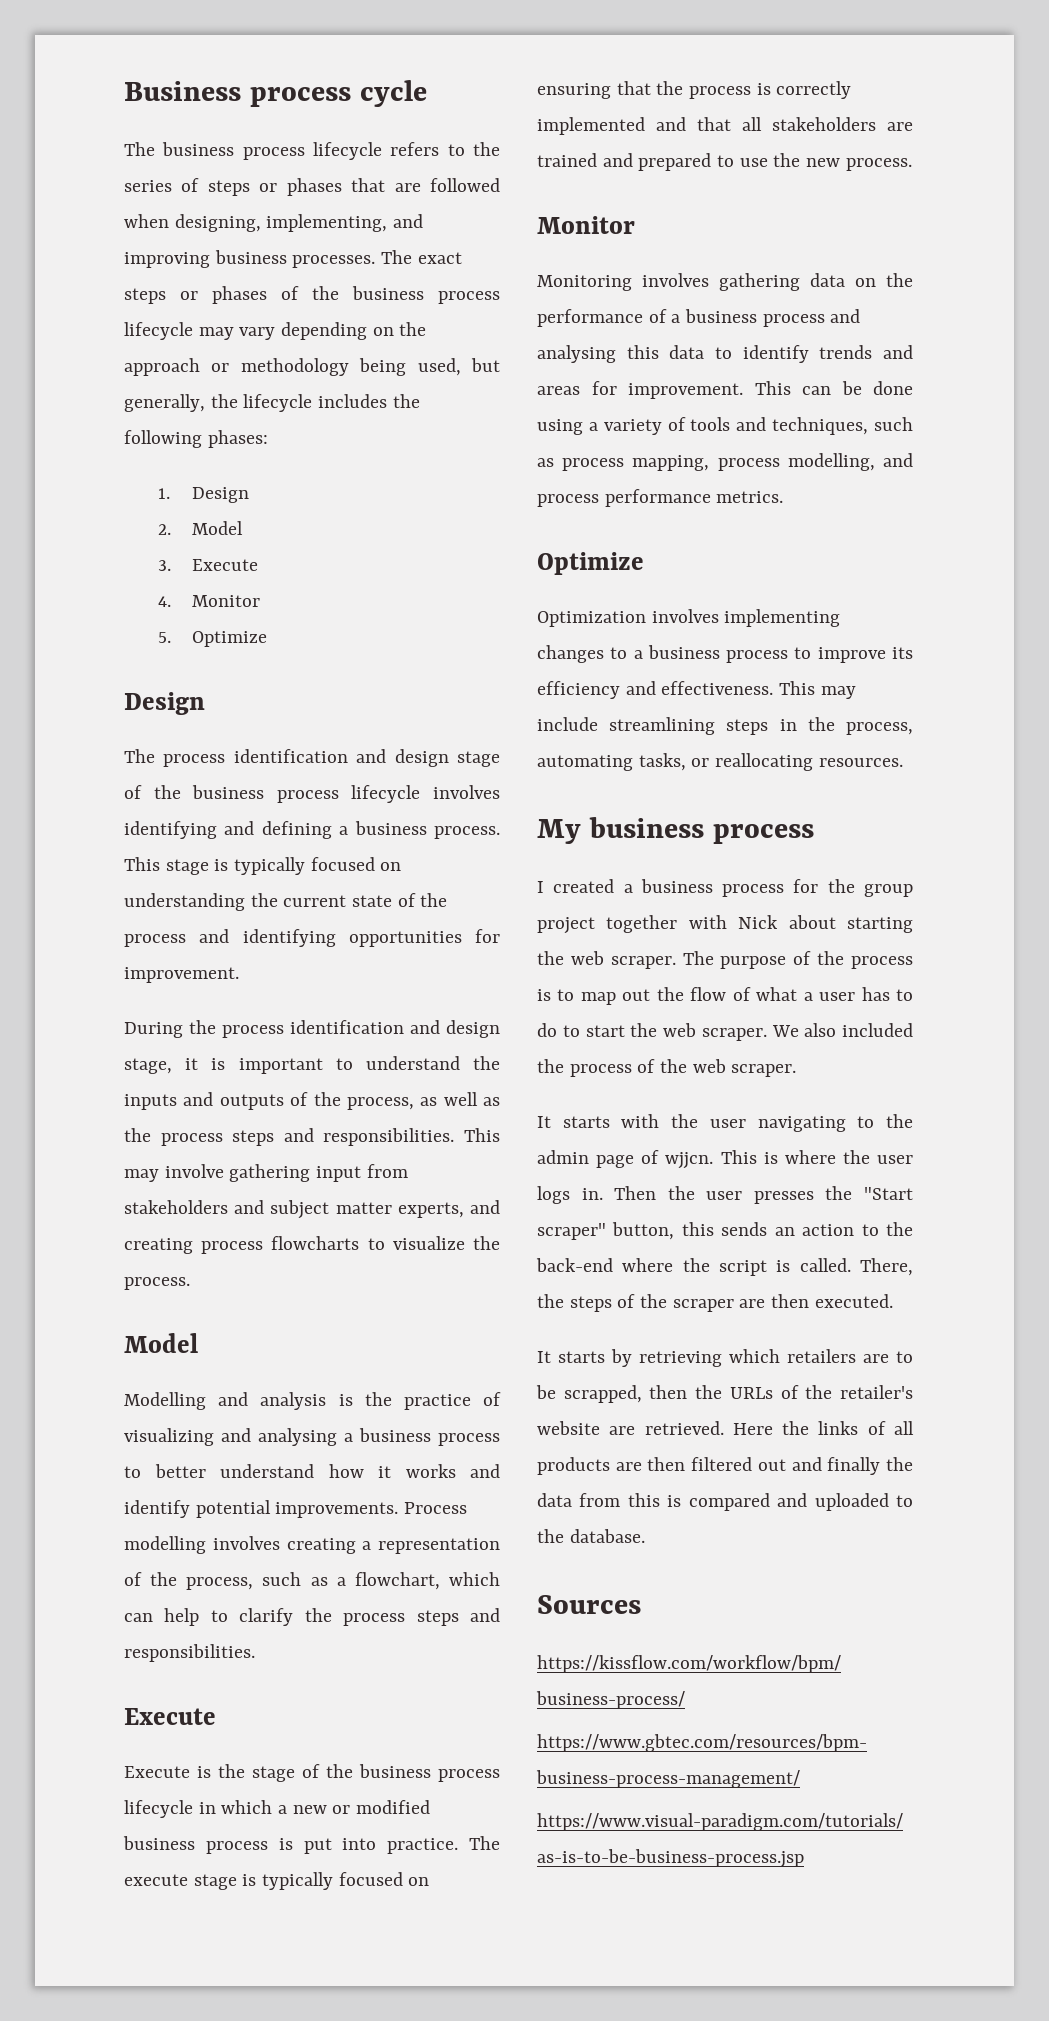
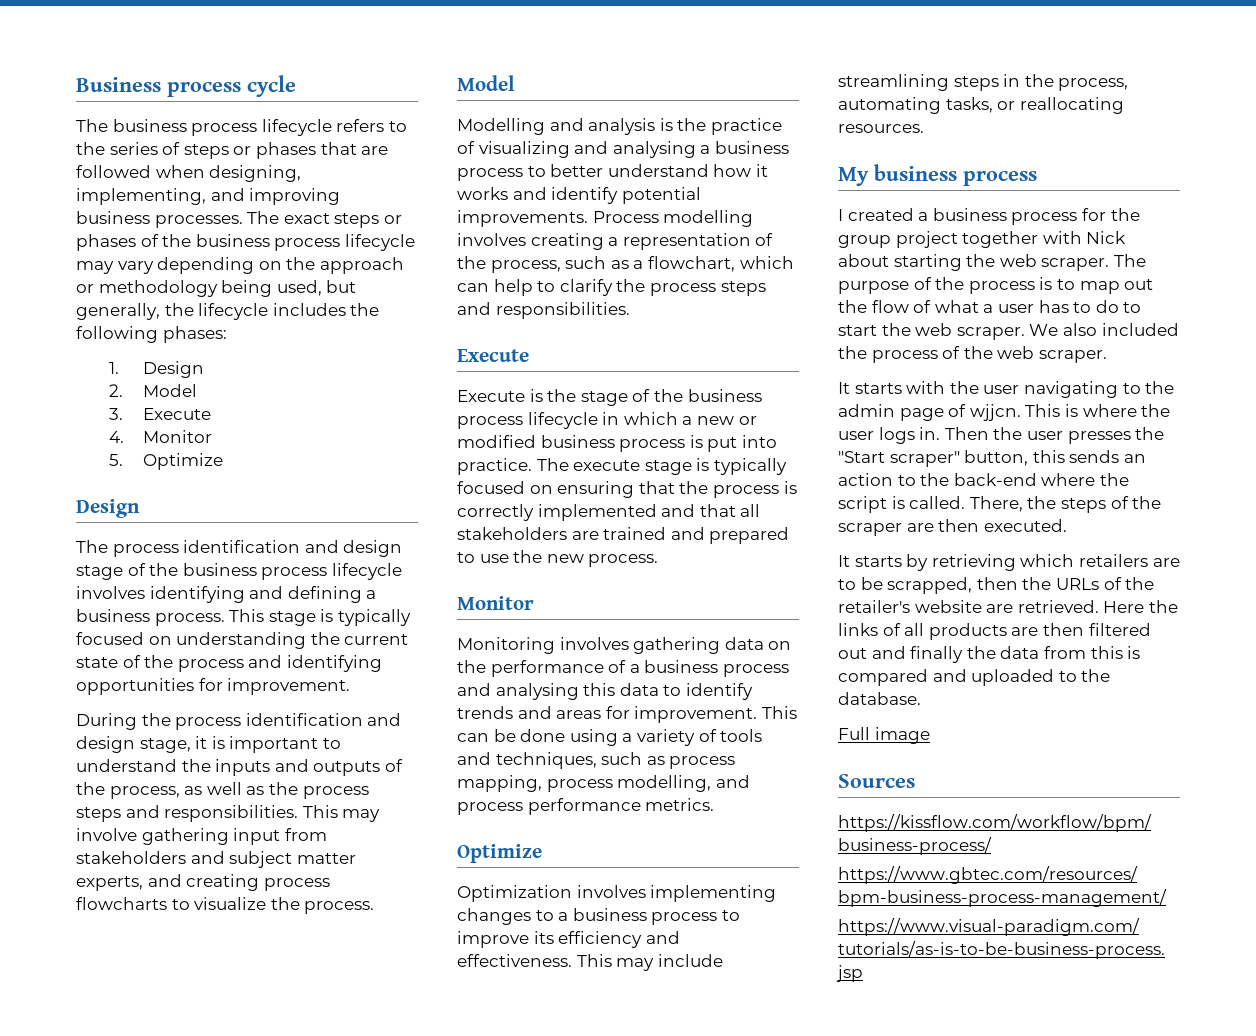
+ Full image

